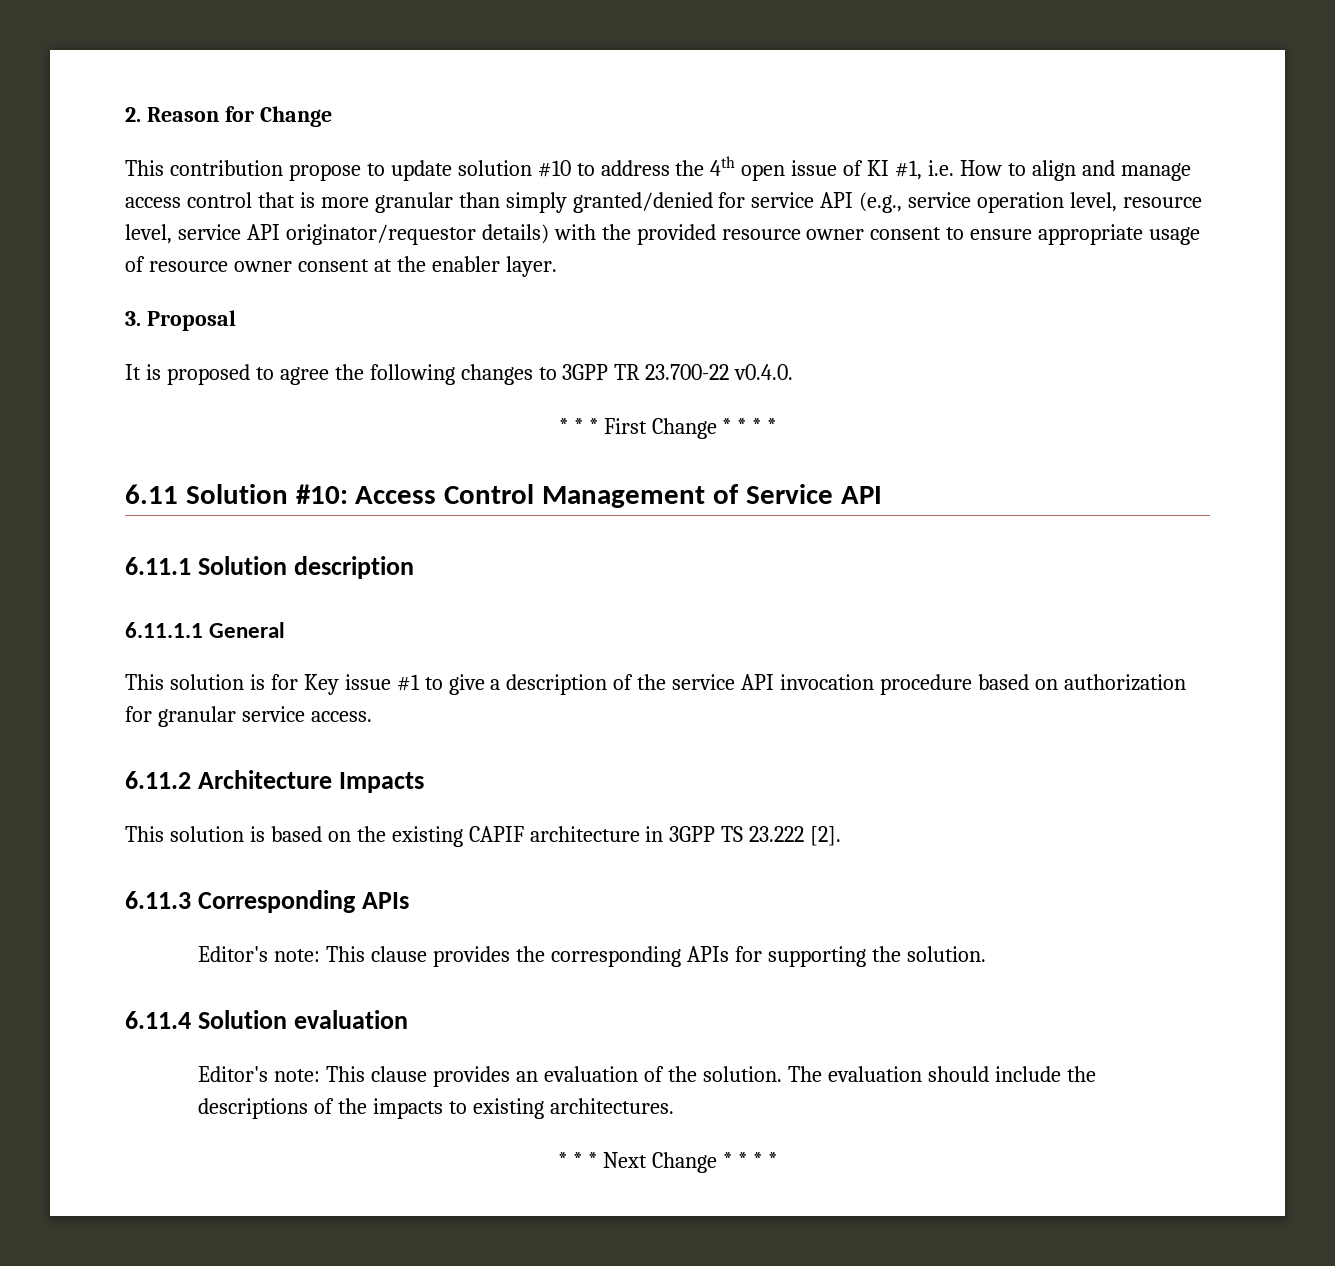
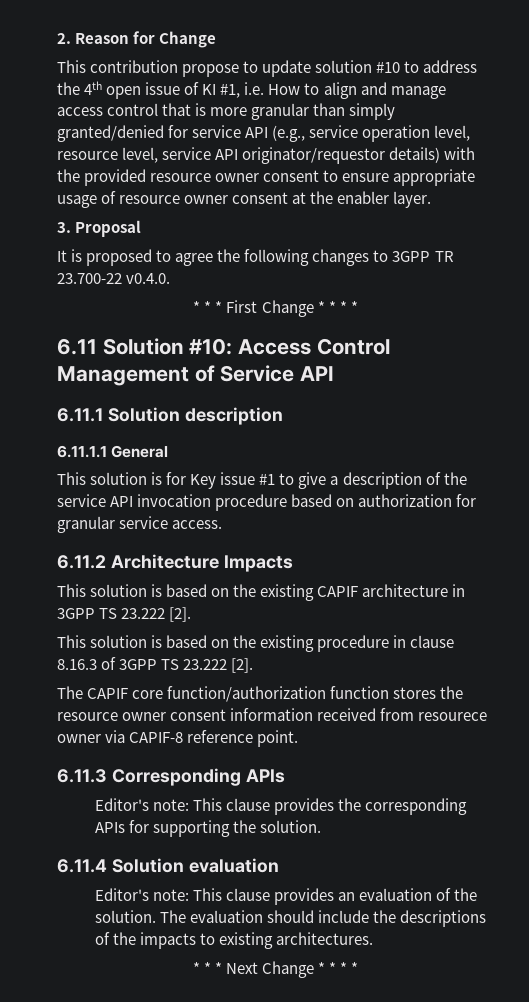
+ This solution is based on the existing procedure in clause 8.16.3 of 3GPP TS 23.222 [2].
+ The CAPIF core function/authorization function stores the resource owner consent information received from resourece owner via CAPIF-8 reference point.

